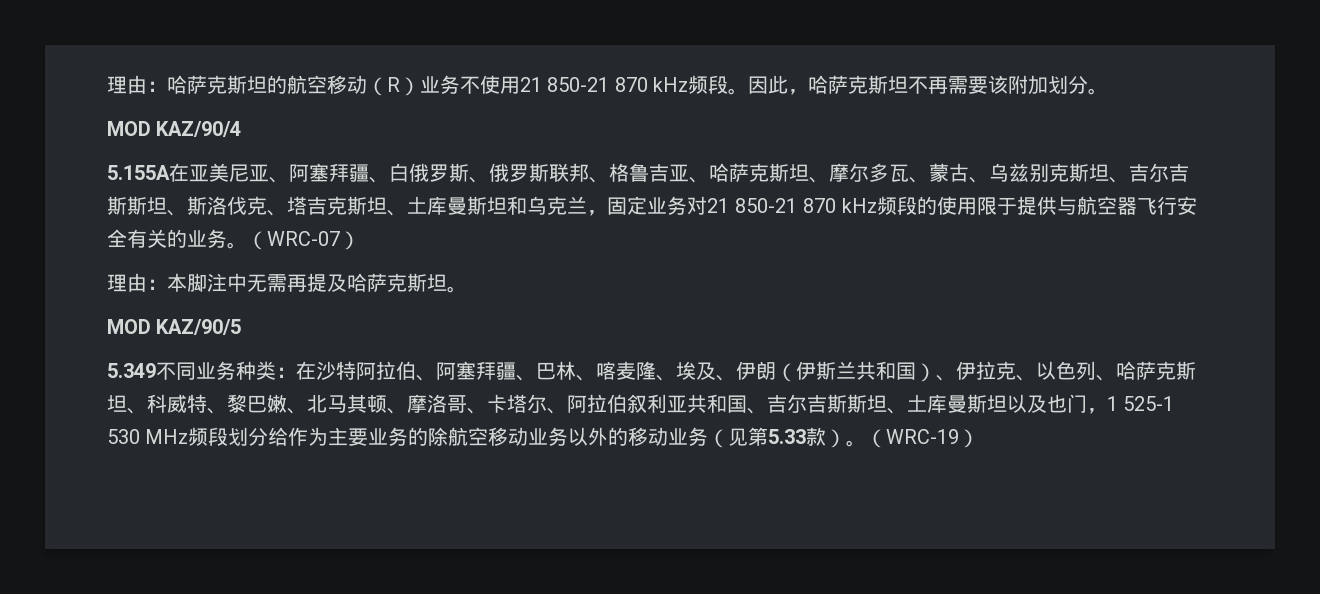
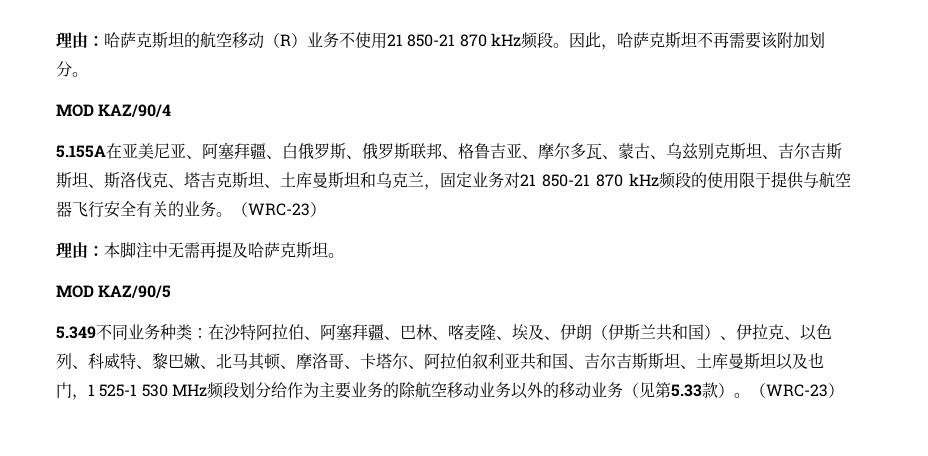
- 5.155A在亚美尼亚、阿塞拜疆、白俄罗斯、俄罗斯联邦、格鲁吉亚、哈萨克斯坦、摩尔多瓦、蒙古、乌兹别克斯坦、吉尔吉斯斯坦、斯洛伐克、塔吉克斯坦、土库曼斯坦和乌克兰，固定业务对21 850-21 870 kHz频段的使用限于提供与航空器飞行安全有关的业务。（WRC-07）
+ 5.155A在亚美尼亚、阿塞拜疆、白俄罗斯、俄罗斯联邦、格鲁吉亚、摩尔多瓦、蒙古、乌兹别克斯坦、吉尔吉斯斯坦、斯洛伐克、塔吉克斯坦、土库曼斯坦和乌克兰，固定业务对21 850-21 870 kHz频段的使用限于提供与航空器飞行安全有关的业务。（WRC-23）
- 在沙特阿拉伯、阿塞拜疆、巴林、喀麦隆、埃及、伊朗（伊斯兰共和国）、伊拉克、以色列、哈萨克斯坦、科威特、黎巴嫩、北马其顿、摩洛哥、卡塔尔、阿拉伯叙利亚共和国、吉尔吉斯斯坦、土库曼斯坦以及也门，1 525-1 530 MHz频段划分给作为主要业务的除航空移动业务以外的移动业务（见第5.33款）。（WRC-19）
+ 在沙特阿拉伯、阿塞拜疆、巴林、喀麦隆、埃及、伊朗（伊斯兰共和国）、伊拉克、以色列、科威特、黎巴嫩、北马其顿、摩洛哥、卡塔尔、阿拉伯叙利亚共和国、吉尔吉斯斯坦、土库曼斯坦以及也门，1 525-1 530 MHz频段划分给作为主要业务的除航空移动业务以外的移动业务（见第5.33款）。（WRC-23）

